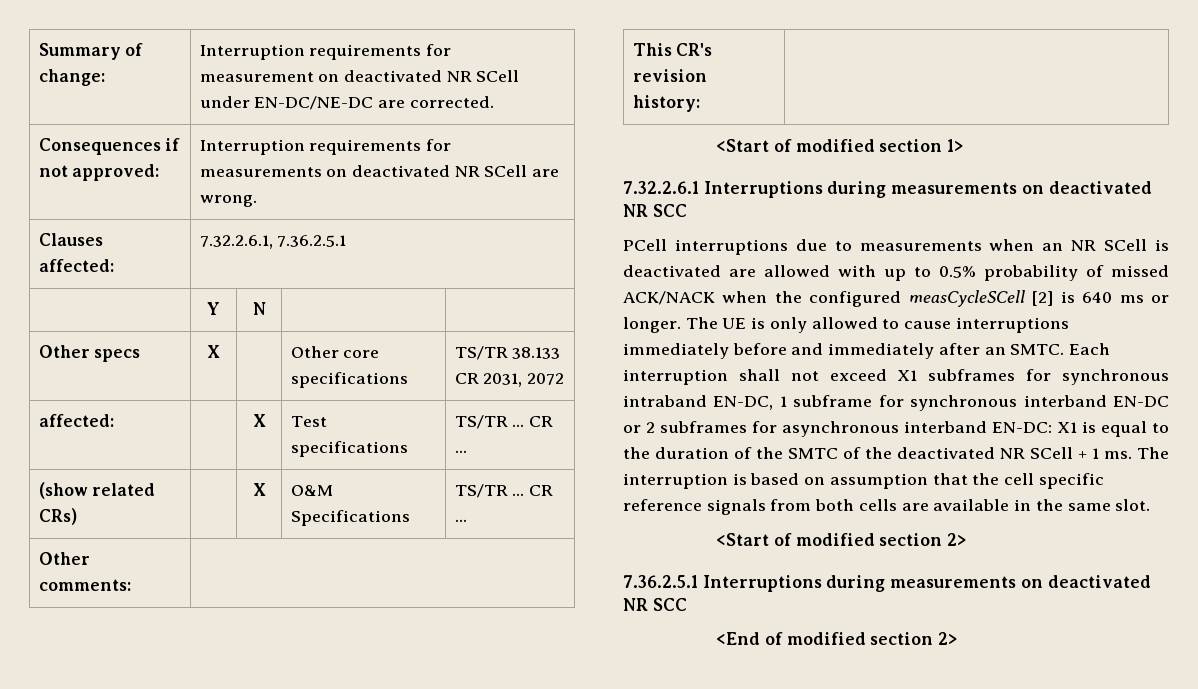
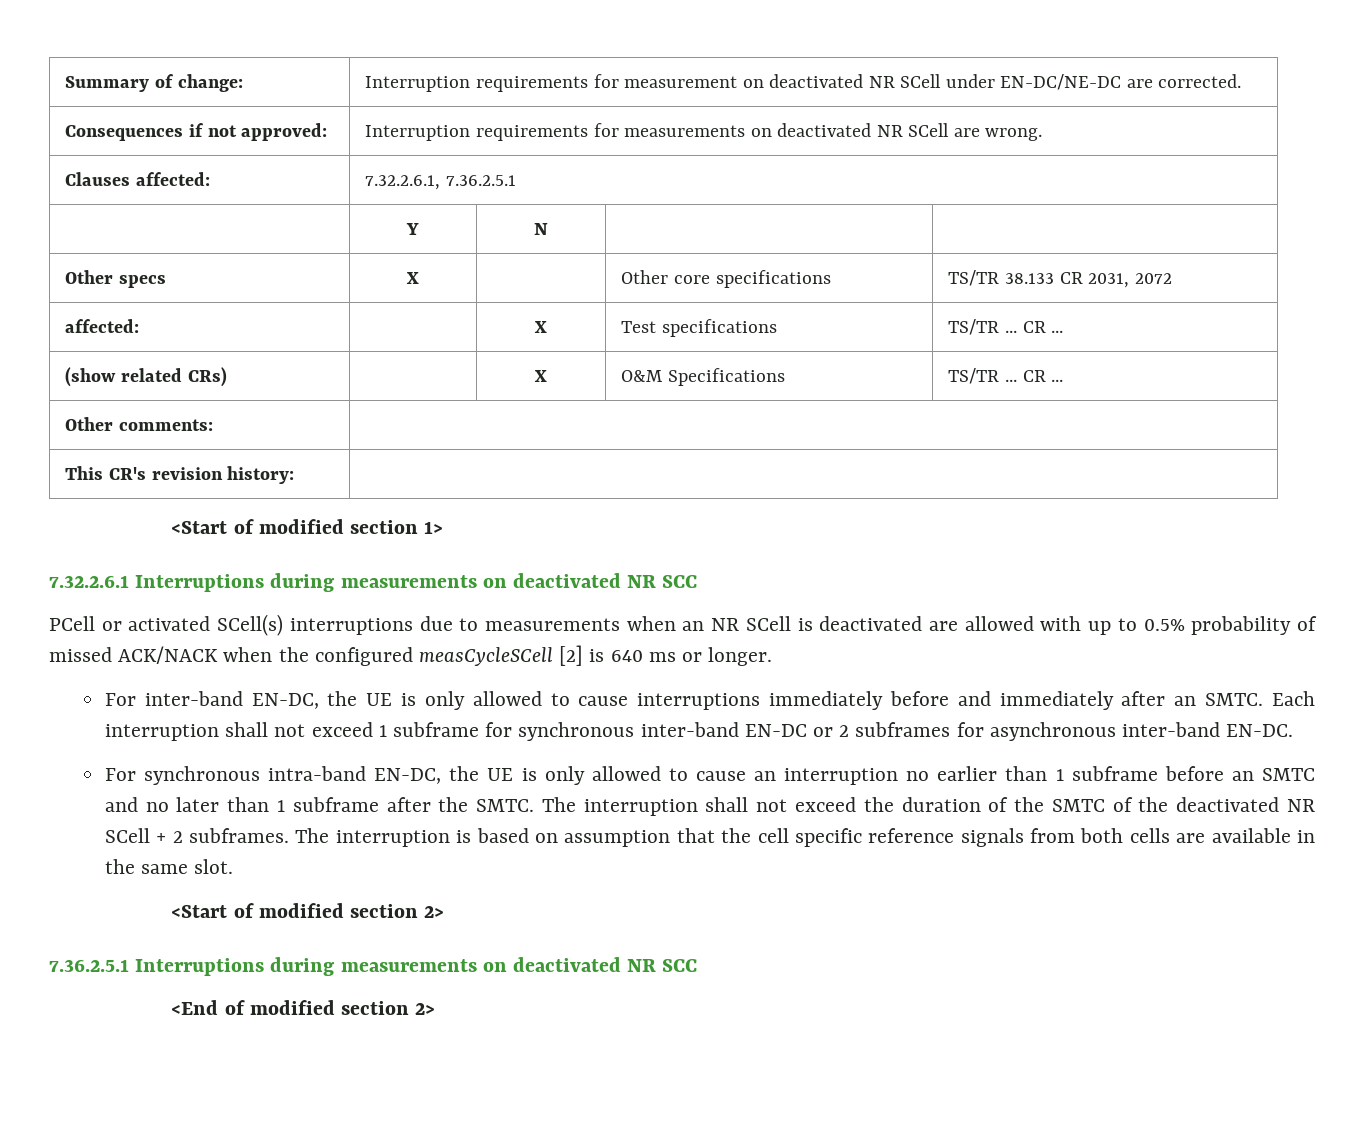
- PCell interruptions due to measurements when an NR SCell is deactivated are allowed with up to 0.5% probability of missed ACK/NACK when the configured measCycleSCell [2] is 640 ms or longer. The UE is only allowed to cause interruptions immediately before and immediately after an SMTC.
+ PCell or activated SCell(s) interruptions due to measurements when an NR SCell is deactivated are allowed with up to 0.5% probability of missed ACK/NACK when the configured measCycleSCell [2] is 640 ms or longer.
+ For inter-band EN-DC, the UE is only allowed to cause interruptions immediately before and immediately after an SMTC.
- Each interruption shall not exceed X1 subframes for synchronous intraband EN-DC, 1 subframe for synchronous interband EN-DC or 2 subframes for asynchronous interband EN-DC: X1 is equal to the duration of the SMTC of the deactivated NR SCell + 1 ms.
+ Each interruption shall not exceed 1 subframe for synchronous inter-band EN-DC or 2 subframes for asynchronous inter-band EN-DC.
+ For synchronous intra-band EN-DC, the UE is only allowed to cause an interruption no earlier than 1 subframe before an SMTC and no later than 1 subframe after the SMTC. The interruption shall not exceed the duration of the SMTC of the deactivated NR SCell + 2 subframes.

